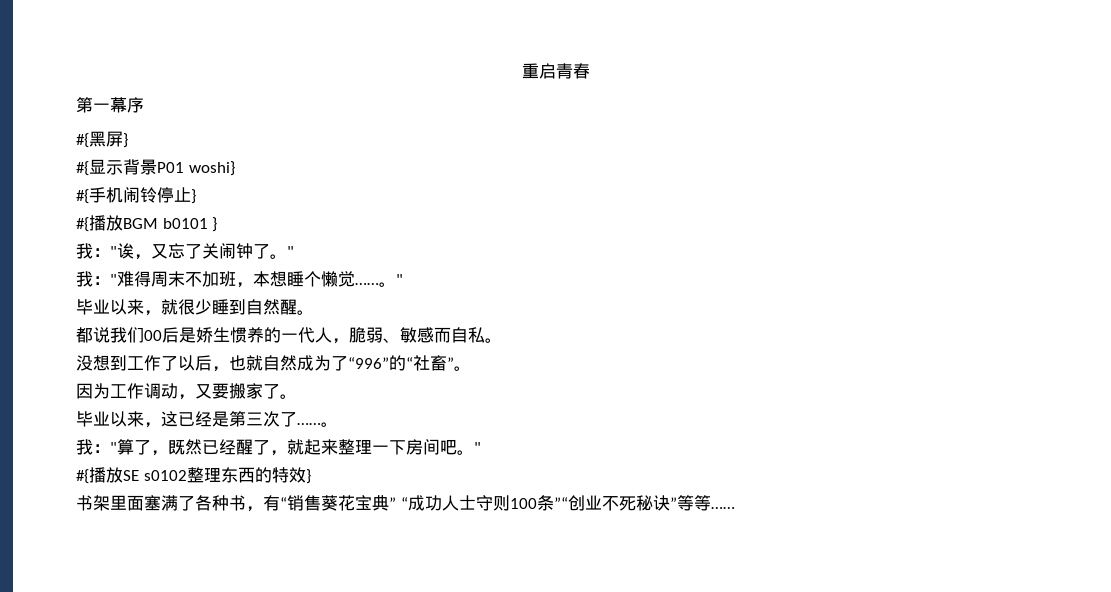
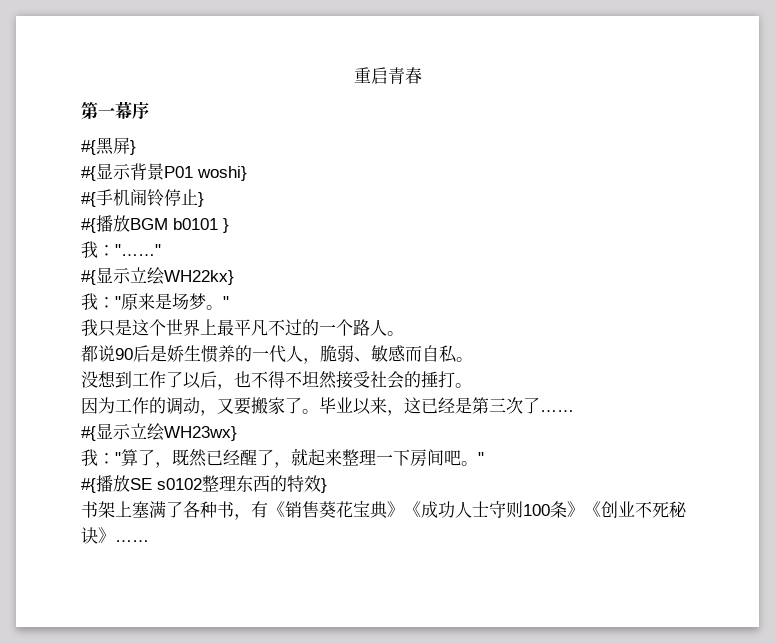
- 我："诶，又忘了关闹钟了。"
- 我："难得周末不加班，本想睡个懒觉……。"
- 毕业以来，就很少睡到自然醒。
+ 我："……"
+ #{显示立绘WH22kx}
+ 我："原来是场梦。"
+ 我只是这个世界上最平凡不过的一个路人。
- 都说我们00后是娇生惯养的一代人，脆弱、敏感而自私。
+ 都说90后是娇生惯养的一代人，脆弱、敏感而自私。
- 没想到工作了以后，也就自然成为了“996”的“社畜”。
+ 没想到工作了以后，也不得不坦然接受社会的捶打。
- 因为工作调动，又要搬家了。
- 毕业以来，这已经是第三次了……。
+ 因为工作的调动，又要搬家了。毕业以来，这已经是第三次了……
+ #{显示立绘WH23wx}
- 书架里面塞满了各种书，有“销售葵花宝典” “成功人士守则100条”“创业不死秘诀”等等……
+ 书架上塞满了各种书，有《销售葵花宝典》《成功人士守则100条》《创业不死秘诀》……

